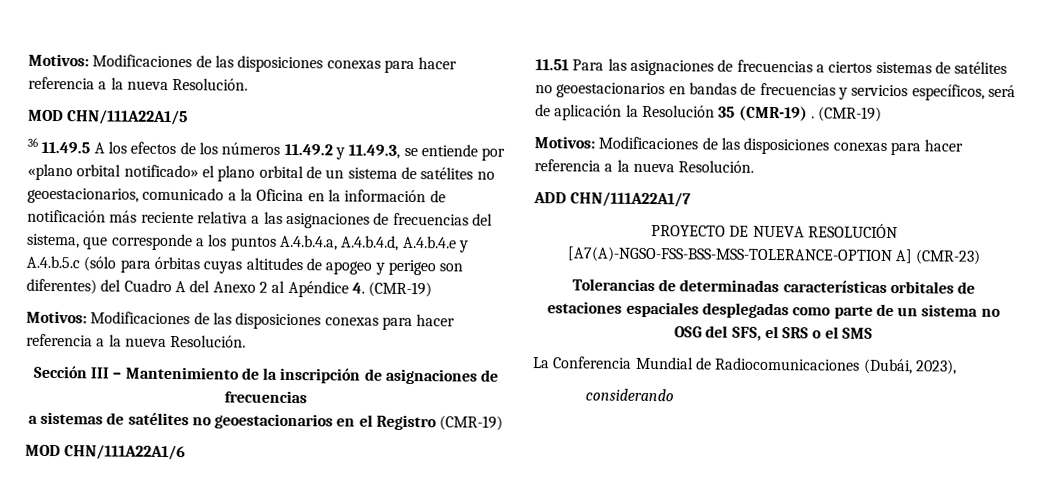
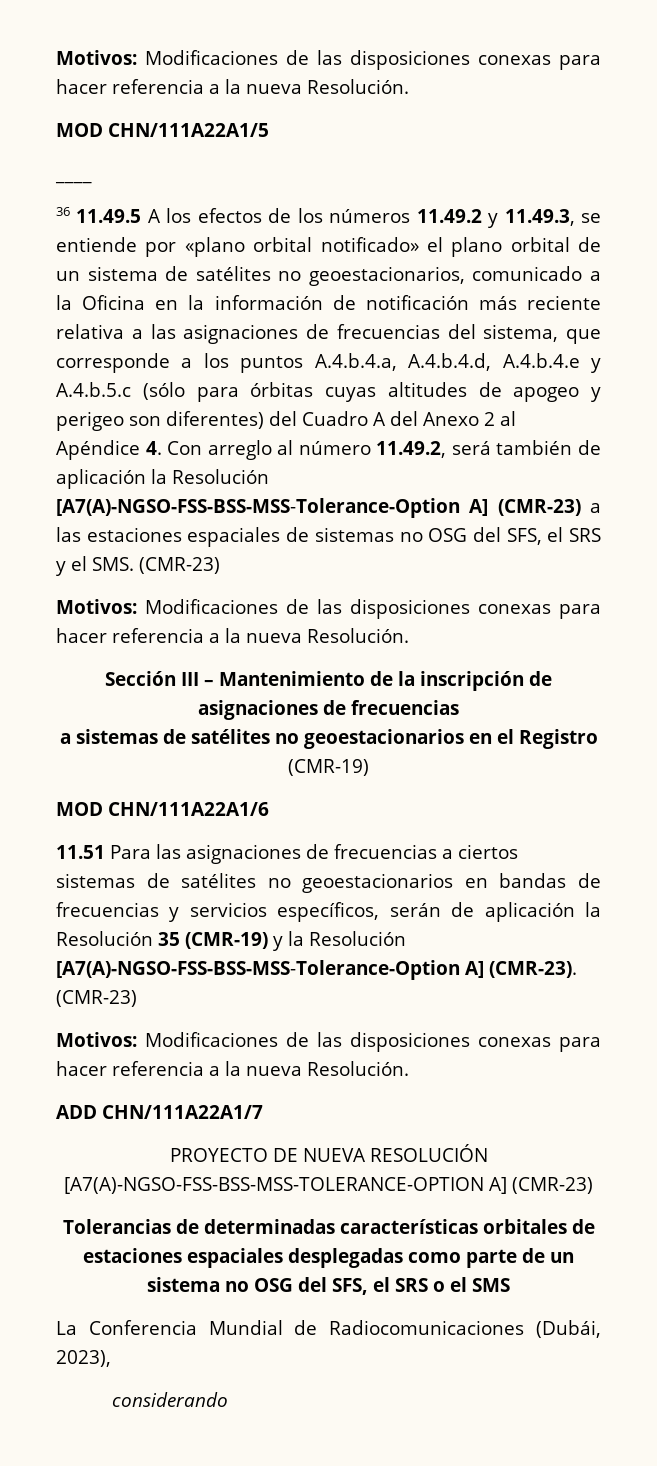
+ ____
- 36 11.49.5 A los efectos de los números 11.49.2 y 11.49.3, se entiende por «plano orbital notificado» el plano orbital de un sistema de satélites no geoestacionarios, comunicado a la Oficina en la información de notificación más reciente relativa a las asignaciones de frecuencias del sistema, que corresponde a los puntos A.4.b.4.a, A.4.b.4.d, A.4.b.4.e y A.4.b.5.c (sólo para órbitas cuyas altitudes de apogeo y perigeo son diferentes) del Cuadro A del Anexo 2 al Apéndice 4. (CMR-19)
+ 36 11.49.5 A los efectos de los números 11.49.2 y 11.49.3, se entiende por «plano orbital notificado» el plano orbital de un sistema de satélites no geoestacionarios, comunicado a la Oficina en la información de notificación más reciente relativa a las asignaciones de frecuencias del sistema, que corresponde a los puntos A.4.b.4.a, A.4.b.4.d, A.4.b.4.e y A.4.b.5.c (sólo para órbitas cuyas altitudes de apogeo y perigeo son diferentes) del Cuadro A del Anexo 2 al Apéndice 4. Con arreglo al número 11.49.2, será también de aplicación la Resolución [A7(A)-NGSO-FSS-BSS-MSS-Tolerance-Option A] (CMR-23) a las estaciones espaciales de sistemas no OSG del SFS, el SRS y el SMS. (CMR-23)
- 11.51 Para las asignaciones de frecuencias a ciertos sistemas de satélites no geoestacionarios en bandas de frecuencias y servicios específicos, será de aplicación la Resolución 35 (CMR-19) . (CMR-19)
+ 11.51 Para las asignaciones de frecuencias a ciertos sistemas de satélites no geoestacionarios en bandas de frecuencias y servicios específicos, serán de aplicación la Resolución 35 (CMR-19) y la Resolución [A7(A)-NGSO-FSS-BSS-MSS-Tolerance-Option A] (CMR-23). (CMR-23)

